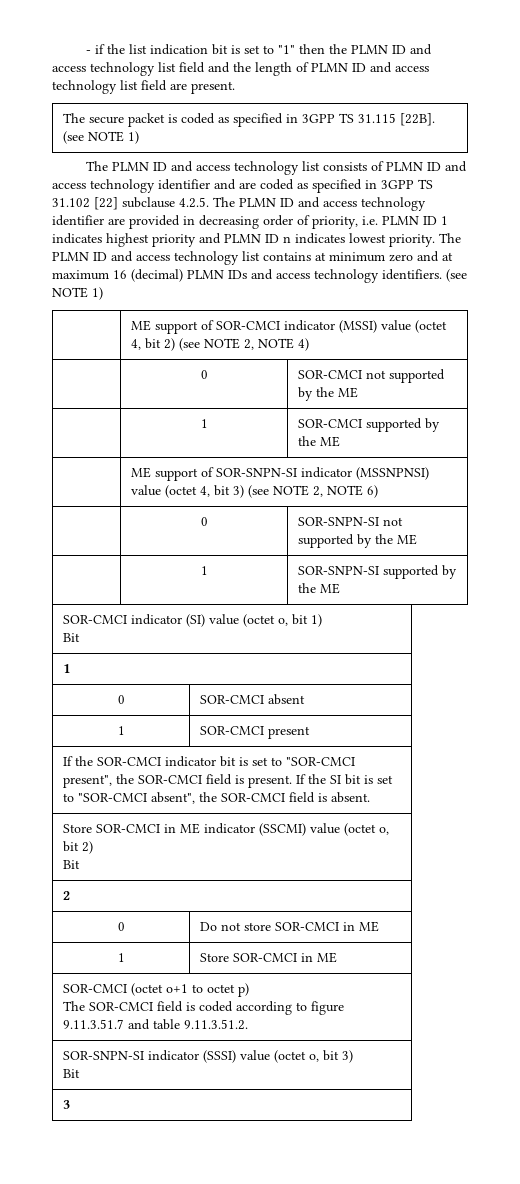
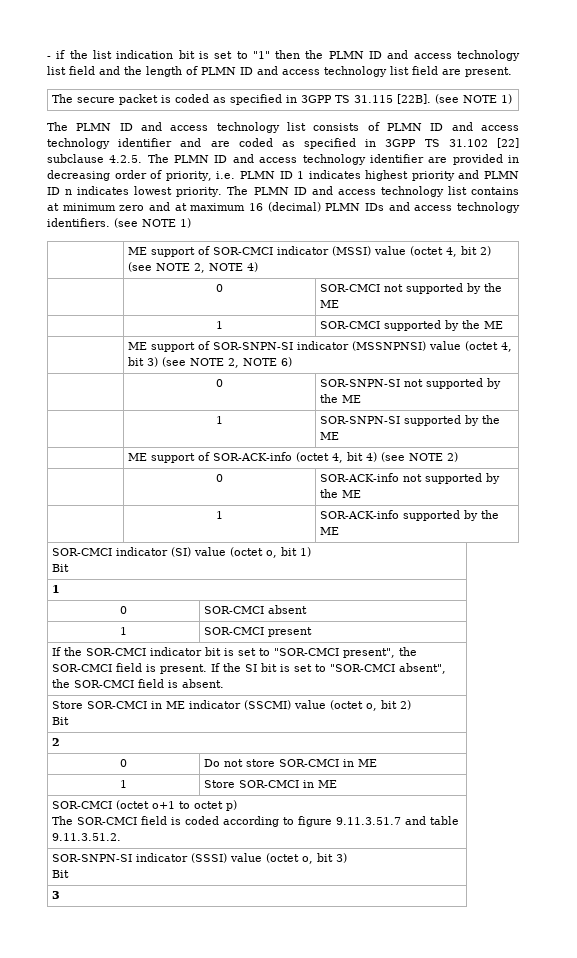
+ | ME support of SOR-ACK-info (octet 4, bit 4) (see NOTE 2)
+ | 0 | SOR-ACK-info not supported by the ME
+ | 1 | SOR-ACK-info supported by the ME

